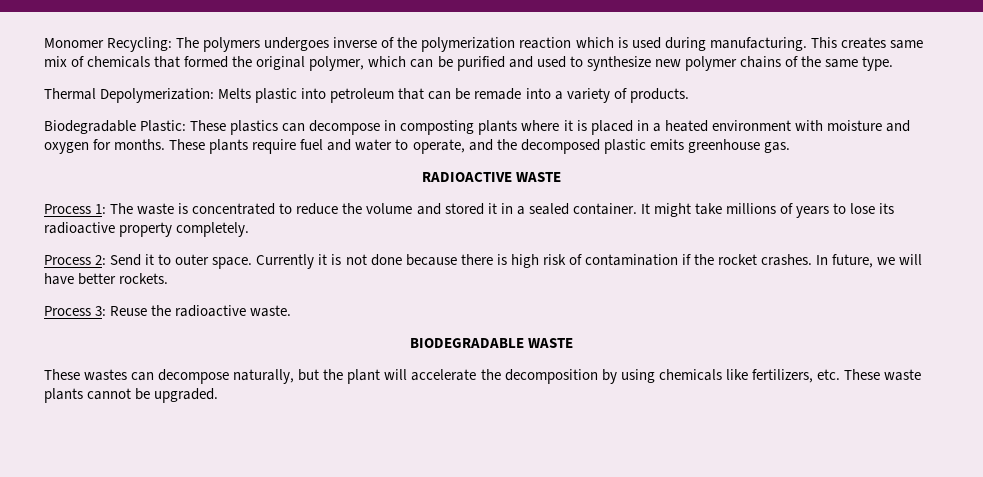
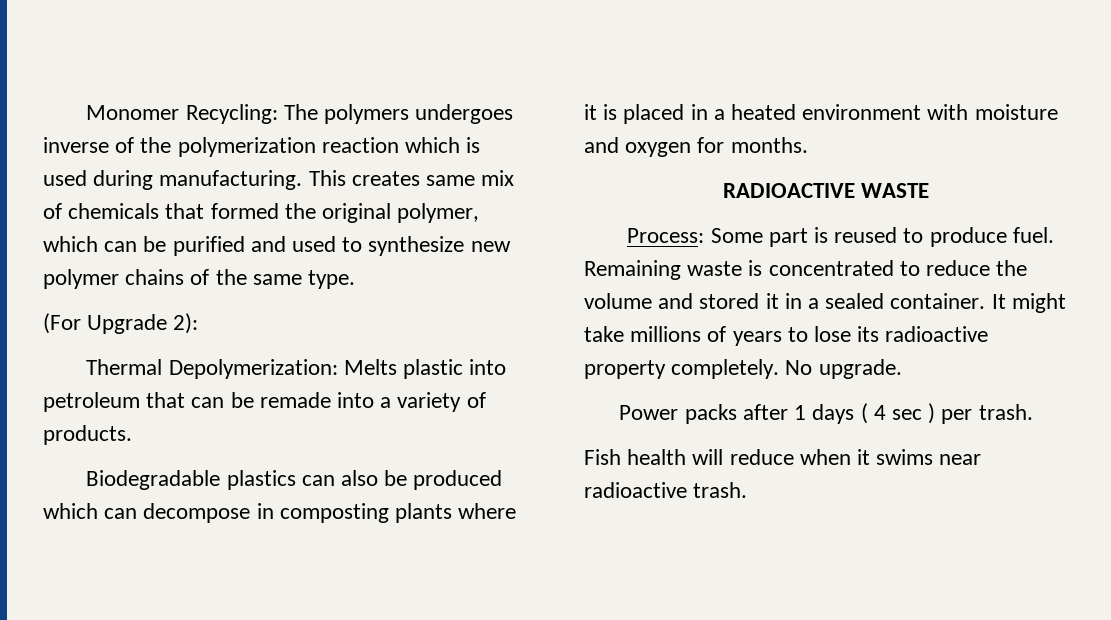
+ (For Upgrade 2):
- Biodegradable Plastic: These plastics can decompose in composting plants where it is placed in a heated environment with moisture and oxygen for months. These plants require fuel and water to operate, and the decomposed plastic emits greenhouse gas.
+ Biodegradable plastics can also be produced which can decompose in composting plants where it is placed in a heated environment with moisture and oxygen for months.
  RADIOACTIVE WASTE
- Process 1: The waste is concentrated to reduce the volume and stored it in a sealed container.
+ Process: Some part is reused to produce fuel. Remaining waste is concentrated to reduce the volume and stored it in a sealed container.
- It might take millions of years to lose its radioactive property completely.
- Process 2: Send it to outer space. Currently it is not done because there is high risk of contamination if the rocket crashes. In future, we will have better rockets.
- Process 3: Reuse the radioactive waste.
- BIODEGRADABLE WASTE
- These wastes can decompose naturally, but the plant will accelerate the decomposition by using chemicals like fertilizers, etc. These waste plants cannot be upgraded.
+ It might take millions of years to lose its radioactive property completely. No upgrade.
+ Power packs after 1 days ( 4 sec ) per trash.
+ Fish health will reduce when it swims near radioactive trash.

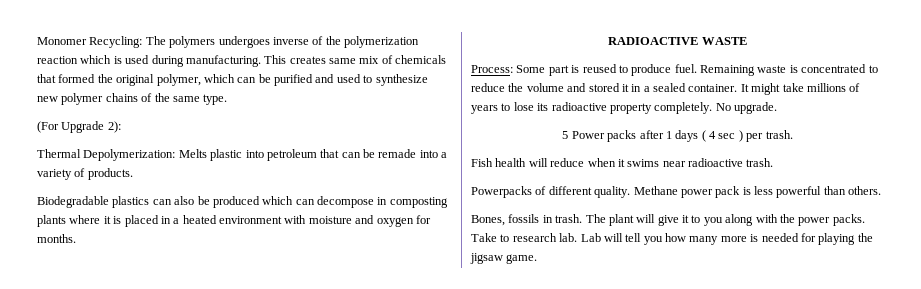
- Power packs after 1 days ( 4 sec ) per trash.
+ 5 Power packs after 1 days ( 4 sec ) per trash.
+ Powerpacks of different quality. Methane power pack is less powerful than others.
+ Bones, fossils in trash. The plant will give it to you along with the power packs. Take to research lab. Lab will tell you how many more is needed for playing the jigsaw game.

